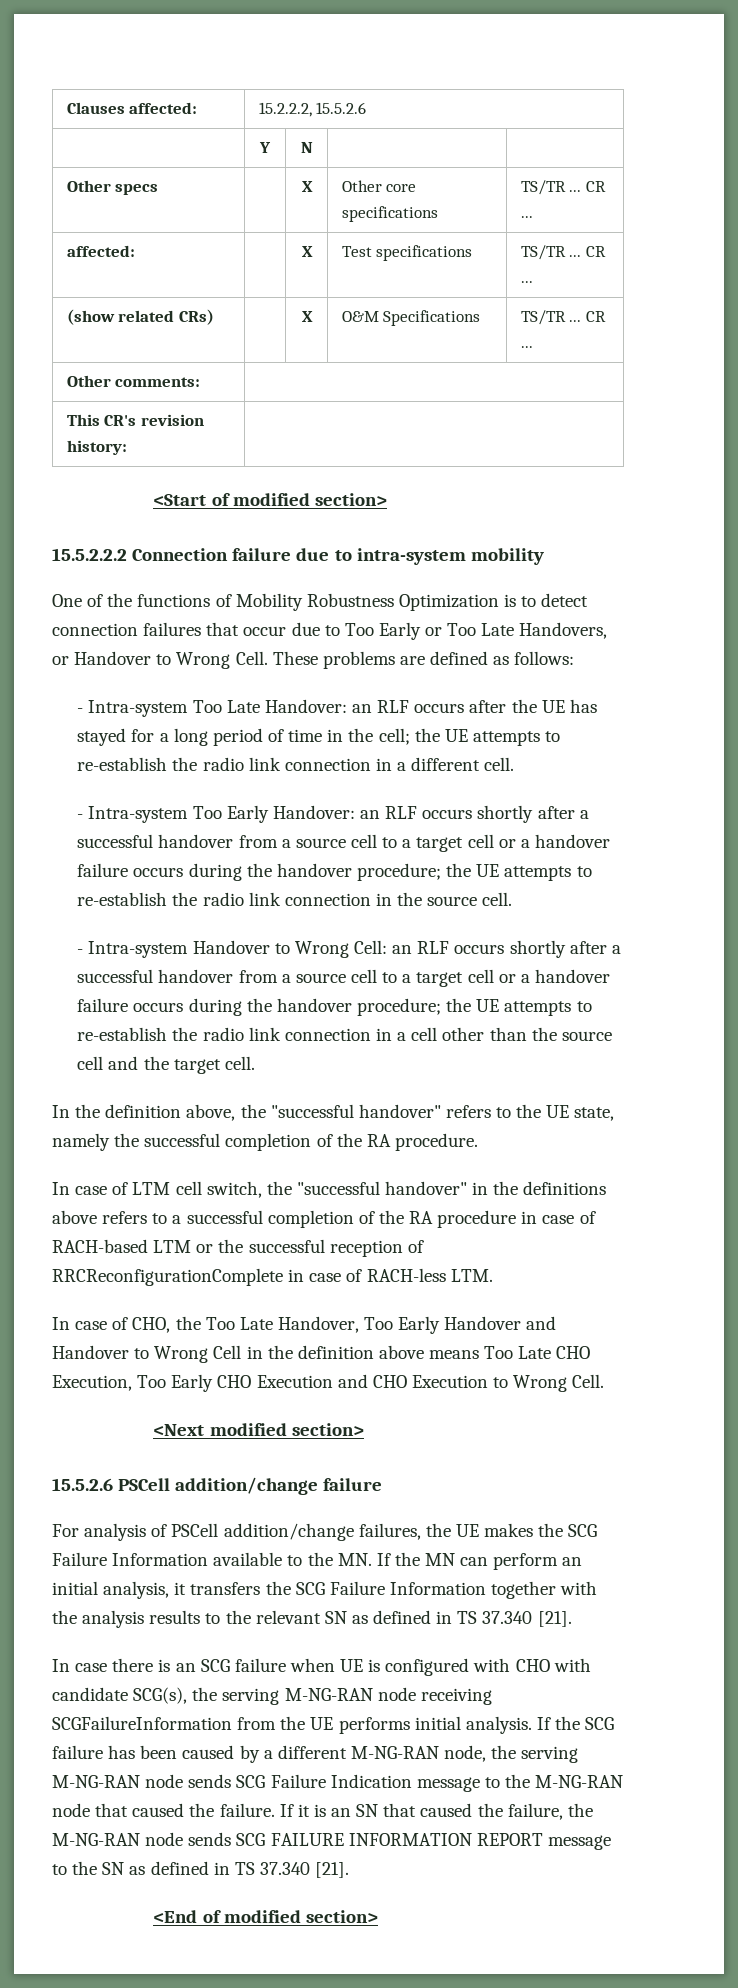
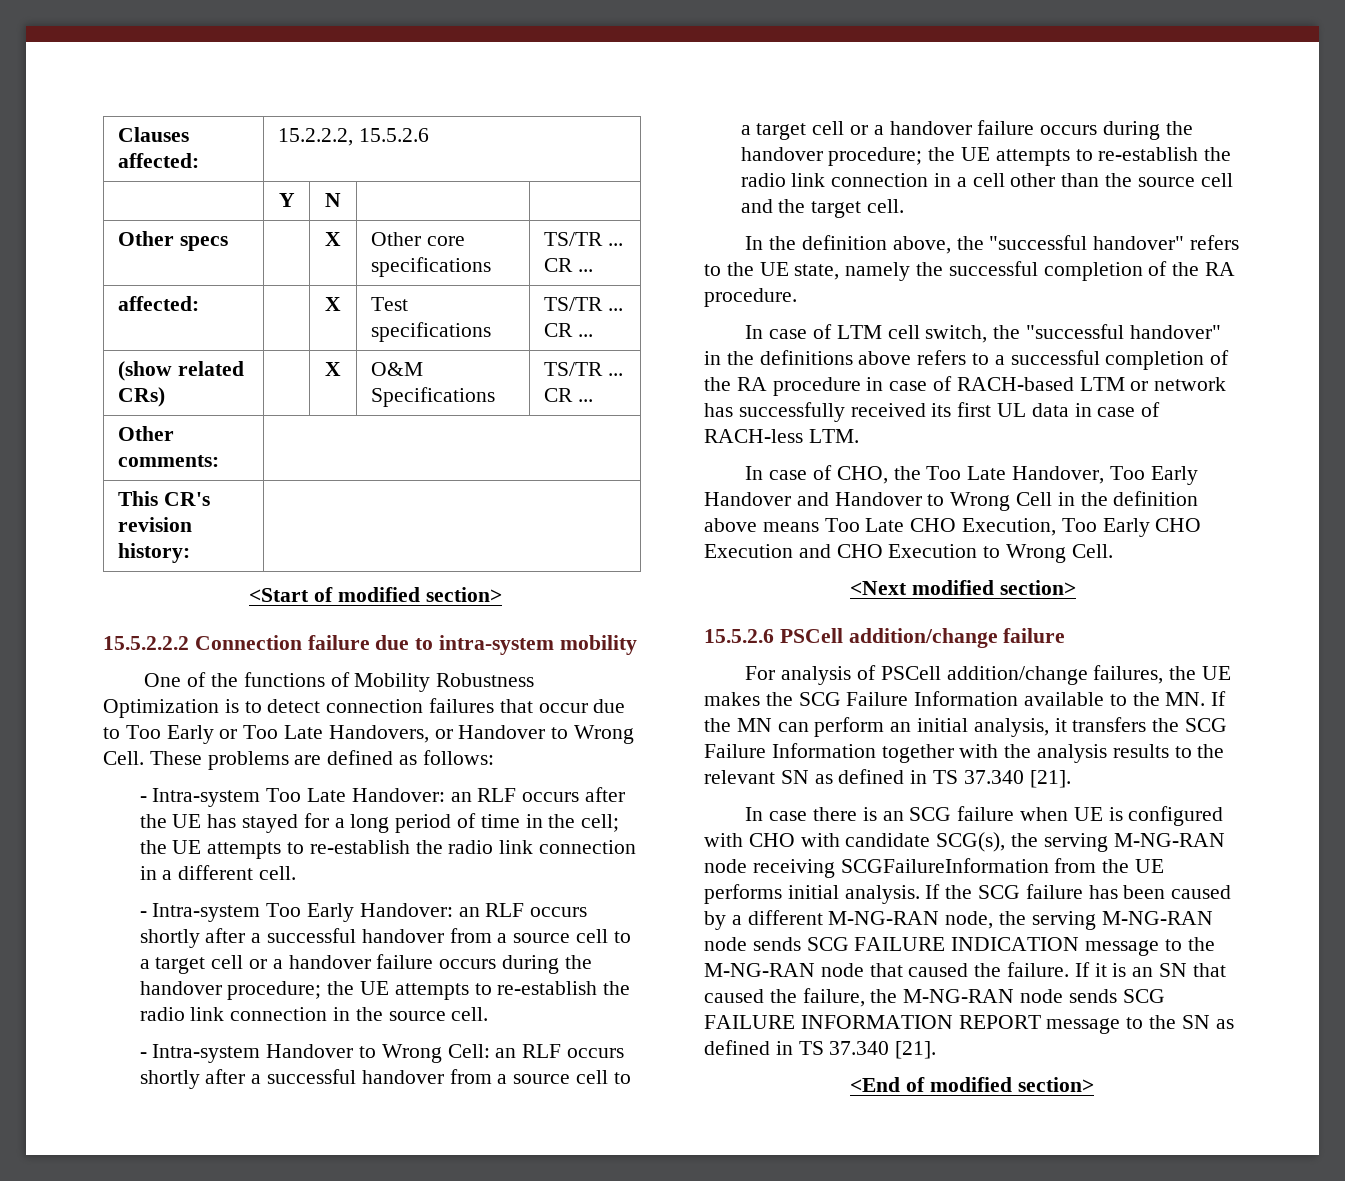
- In case of LTM cell switch, the "successful handover" in the definitions above refers to a successful completion of the RA procedure in case of RACH-based LTM or the successful reception of RRCReconfigurationComplete in case of RACH-less LTM.
+ In case of LTM cell switch, the "successful handover" in the definitions above refers to a successful completion of the RA procedure in case of RACH-based LTM or network has successfully received its first UL data in case of RACH-less LTM.
- If the SCG failure has been caused by a different M-NG-RAN node, the serving M-NG-RAN node sends SCG Failure Indication message to the M-NG-RAN node that caused the failure.
+ If the SCG failure has been caused by a different M-NG-RAN node, the serving M-NG-RAN node sends SCG FAILURE INDICATION message to the M-NG-RAN node that caused the failure.

